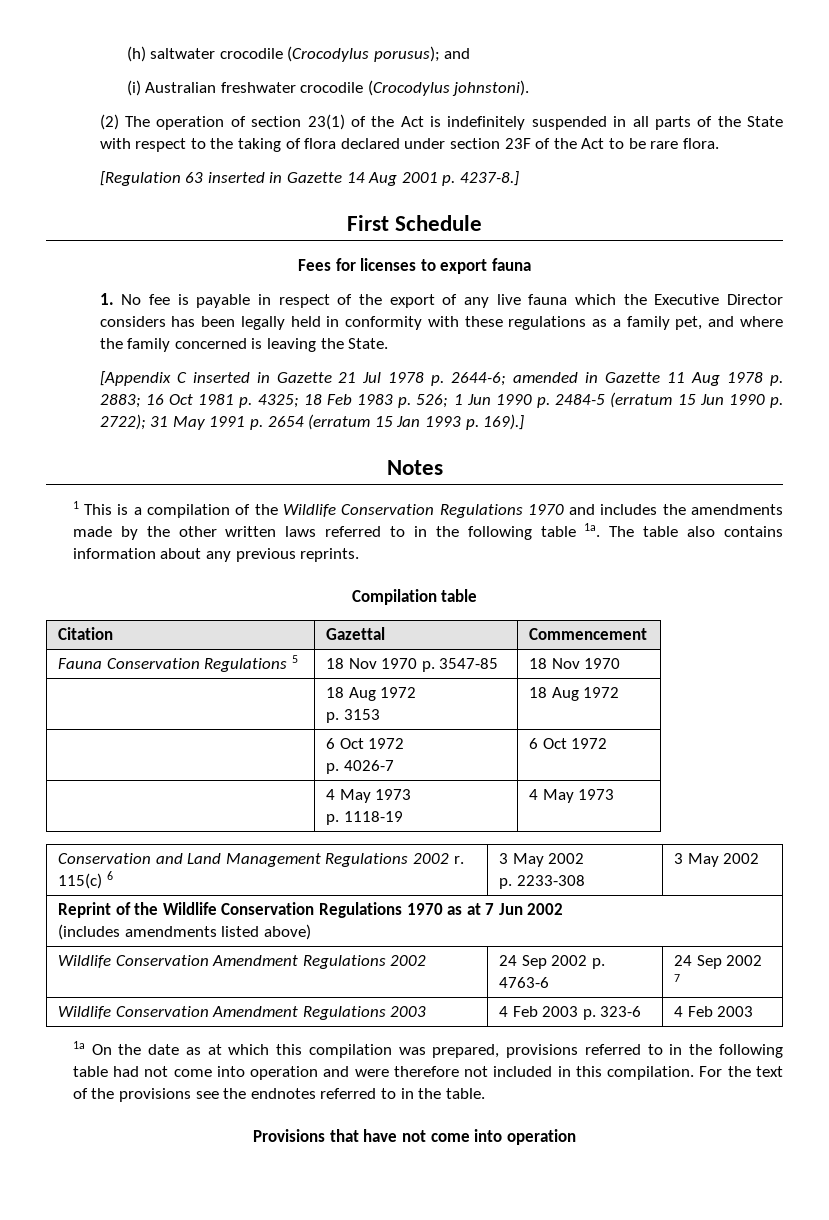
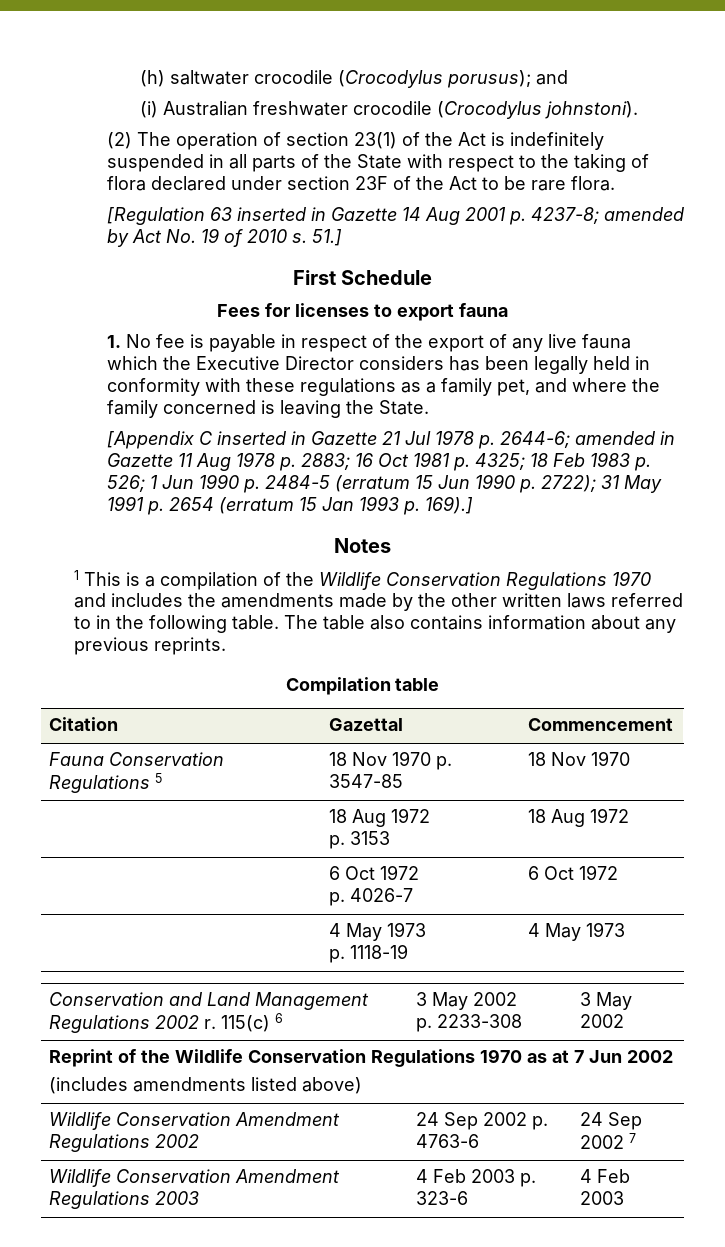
- [Regulation 63 inserted in Gazette 14 Aug 2001 p. 4237-8.]
+ [Regulation 63 inserted in Gazette 14 Aug 2001 p. 4237-8; amended by Act No. 19 of 2010 s. 51.]
- 1 This is a compilation of the Wildlife Conservation Regulations 1970 and includes the amendments made by the other written laws referred to in the following table 1a.
+ 1 This is a compilation of the Wildlife Conservation Regulations 1970 and includes the amendments made by the other written laws referred to in the following table.
- 1a On the date as at which this compilation was prepared, provisions referred to in the following table had not come into operation and were therefore not included in this compilation. For the text of the provisions see the endnotes referred to in the table.
- Provisions that have not come into operation

